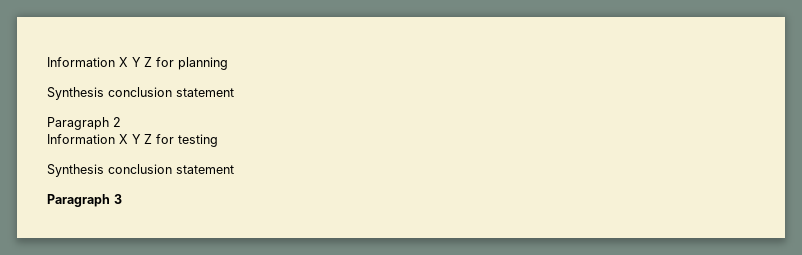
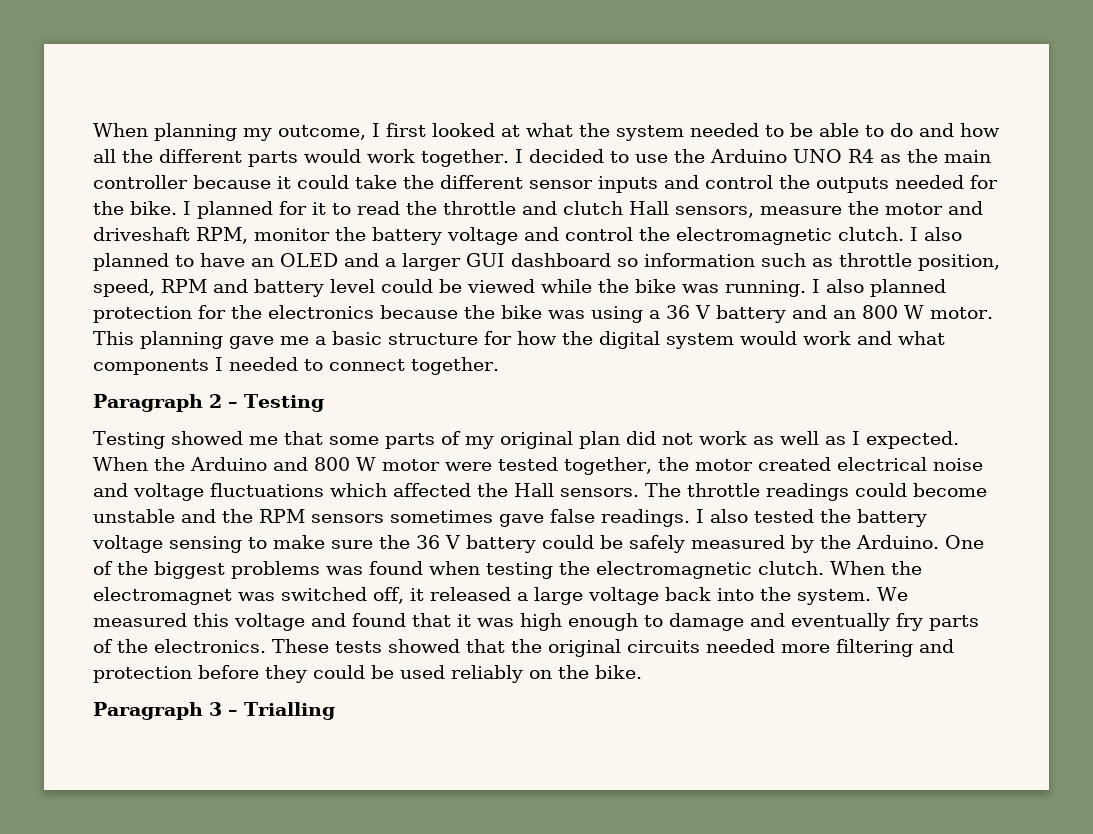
- Information X Y Z for planning
- Synthesis conclusion statement
- Paragraph 2
- Information X Y Z for testing
- Synthesis conclusion statement
+ When planning my outcome, I first looked at what the system needed to be able to do and how all the different parts would work together. I decided to use the Arduino UNO R4 as the main controller because it could take the different sensor inputs and control the outputs needed for the bike. I planned for it to read the throttle and clutch Hall sensors, measure the motor and driveshaft RPM, monitor the battery voltage and control the electromagnetic clutch. I also planned to have an OLED and a larger GUI dashboard so information such as throttle position, speed, RPM and battery level could be viewed while the bike was running. I also planned protection for the electronics because the bike was using a 36 V battery and an 800 W motor. This planning gave me a basic structure for how the digital system would work and what components I needed to connect together.
+ Paragraph 2 – Testing
+ Testing showed me that some parts of my original plan did not work as well as I expected. When the Arduino and 800 W motor were tested together, the motor created electrical noise and voltage fluctuations which affected the Hall sensors. The throttle readings could become unstable and the RPM sensors sometimes gave false readings. I also tested the battery voltage sensing to make sure the 36 V battery could be safely measured by the Arduino. One of the biggest problems was found when testing the electromagnetic clutch. When the electromagnet was switched off, it released a large voltage back into the system. We measured this voltage and found that it was high enough to damage and eventually fry parts of the electronics. These tests showed that the original circuits needed more filtering and protection before they could be used reliably on the bike.
- Paragraph 3
+ Paragraph 3 – Trialling

